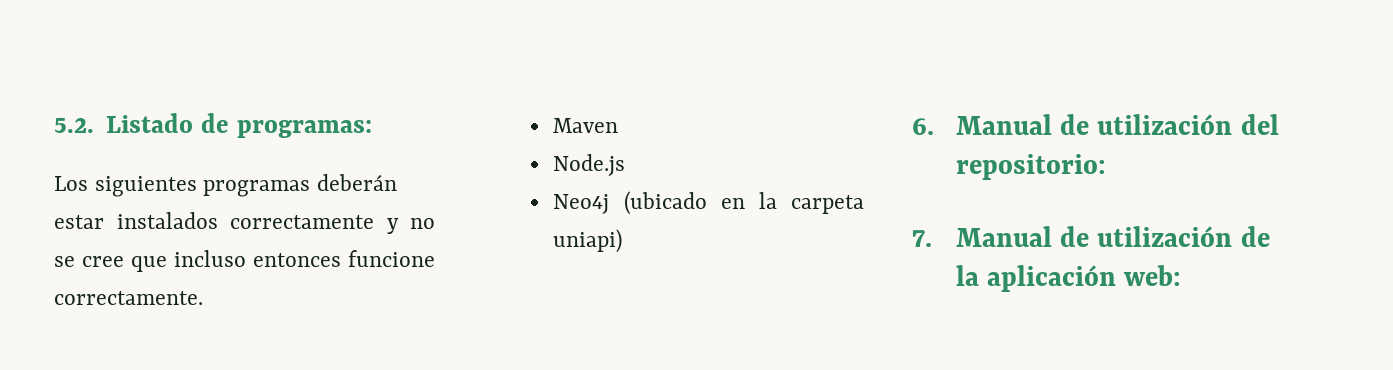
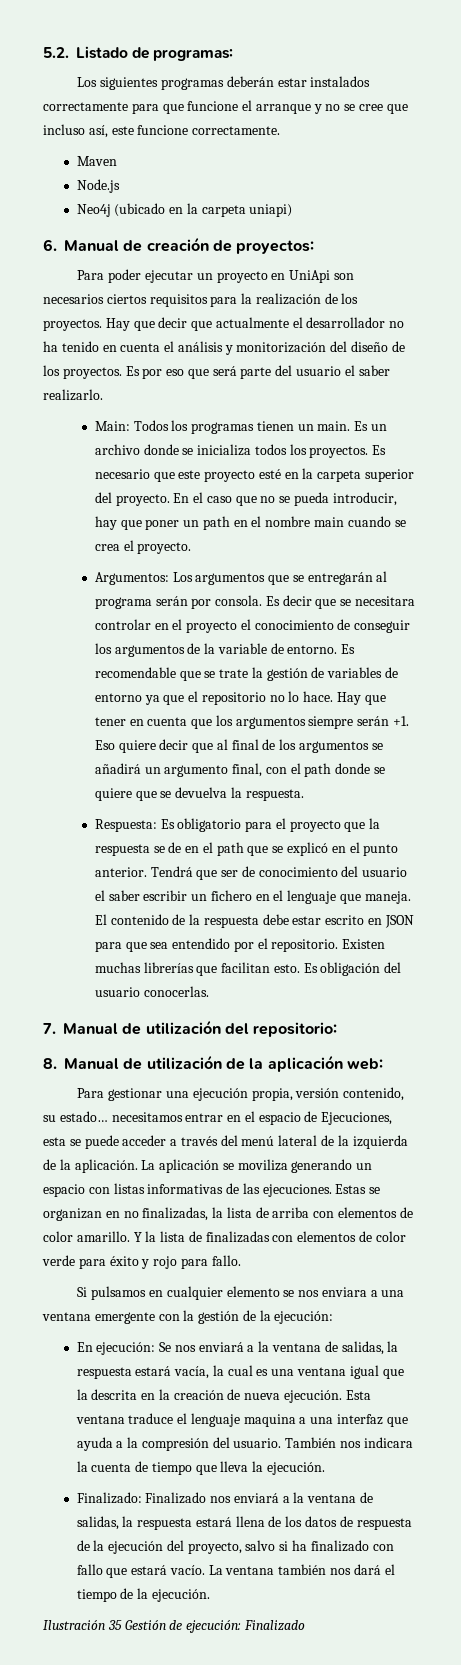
- Los siguientes programas deberán estar instalados correctamente y no se cree que incluso entonces funcione correctamente.
+ Los siguientes programas deberán estar instalados correctamente para que funcione el arranque y no se cree que incluso así, este funcione correctamente.
- 6. Manual de utilización del repositorio:
+ 6. Manual de creación de proyectos:
+ Para poder ejecutar un proyecto en UniApi son necesarios ciertos requisitos para la realización de los proyectos. Hay que decir que actualmente el desarrollador no ha tenido en cuenta el análisis y monitorización del diseño de los proyectos. Es por eso que será parte del usuario el saber realizarlo.
+ Main: Todos los programas tienen un main. Es un archivo donde se inicializa todos los proyectos. Es necesario que este proyecto esté en la carpeta superior del proyecto. En el caso que no se pueda introducir, hay que poner un path en el nombre main cuando se crea el proyecto.
+ Argumentos: Los argumentos que se entregarán al programa serán por consola. Es decir que se necesitara controlar en el proyecto el conocimiento de conseguir los argumentos de la variable de entorno. Es recomendable que se trate la gestión de variables de entorno ya que el repositorio no lo hace. Hay que tener en cuenta que los argumentos siempre serán +1. Eso quiere decir que al final de los argumentos se añadirá un argumento final, con el path donde se quiere que se devuelva la respuesta.
+ Respuesta: Es obligatorio para el proyecto que la respuesta se de en el path que se explicó en el punto anterior. Tendrá que ser de conocimiento del usuario el saber escribir un fichero en el lenguaje que maneja. El contenido de la respuesta debe estar escrito en JSON para que sea entendido por el repositorio. Existen muchas librerías que facilitan esto. Es obligación del usuario conocerlas.
+ 7. Manual de utilización del repositorio:
- 7. Manual de utilización de la aplicación web:
+ 8. Manual de utilización de la aplicación web:
+ Para gestionar una ejecución propia, versión contenido, su estado… necesitamos entrar en el espacio de Ejecuciones, esta se puede acceder a través del menú lateral de la izquierda de la aplicación. La aplicación se moviliza generando un espacio con listas informativas de las ejecuciones. Estas se organizan en no finalizadas, la lista de arriba con elementos de color amarillo. Y la lista de finalizadas con elementos de color verde para éxito y rojo para fallo.
+ Si pulsamos en cualquier elemento se nos enviara a una ventana emergente con la gestión de la ejecución:
+ En ejecución: Se nos enviará a la ventana de salidas, la respuesta estará vacía, la cual es una ventana igual que la descrita en la creación de nueva ejecución. Esta ventana traduce el lenguaje maquina a una interfaz que ayuda a la compresión del usuario. También nos indicara la cuenta de tiempo que lleva la ejecución.
+ Finalizado: Finalizado nos enviará a la ventana de salidas, la respuesta estará llena de los datos de respuesta de la ejecución del proyecto, salvo si ha finalizado con fallo que estará vacío. La ventana también nos dará el tiempo de la ejecución.
+ Ilustración 35 Gestión de ejecución: Finalizado

